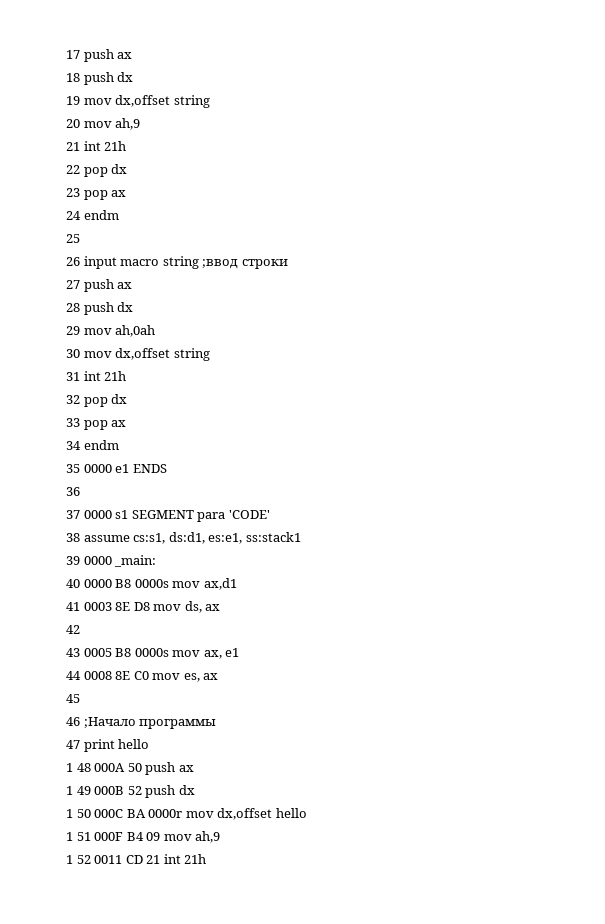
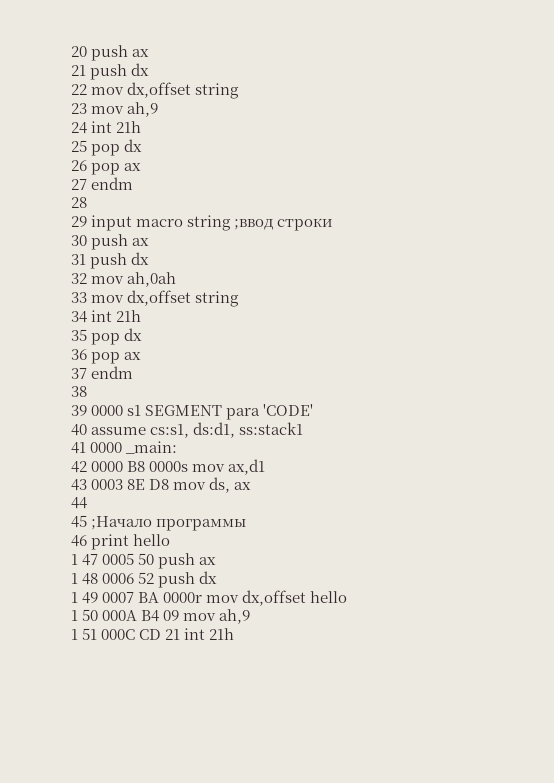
- 17 push ax
- 18 push dx
- 19 mov dx,offset string
- 20 mov ah,9
- 21 int 21h
- 22 pop dx
- 23 pop ax
- 24 endm
- 25
- 26 input macro string ;ввод строки
+ 20 push ax
+ 21 push dx
+ 22 mov dx,offset string
+ 23 mov ah,9
+ 24 int 21h
+ 25 pop dx
+ 26 pop ax
+ 27 endm
+ 28
+ 29 input macro string ;ввод строки
- 27 push ax
- 28 push dx
- 29 mov ah,0ah
+ 30 push ax
+ 31 push dx
+ 32 mov ah,0ah
- 30 mov dx,offset string
- 31 int 21h
- 32 pop dx
- 33 pop ax
- 34 endm
- 35 0000 e1 ENDS
- 36
- 37 0000 s1 SEGMENT para 'CODE'
+ 33 mov dx,offset string
+ 34 int 21h
+ 35 pop dx
+ 36 pop ax
+ 37 endm
+ 38
+ 39 0000 s1 SEGMENT para 'CODE'
- 38 assume cs:s1, ds:d1, es:e1, ss:stack1
+ 40 assume cs:s1, ds:d1, ss:stack1
- 39 0000 _main:
+ 41 0000 _main:
- 40 0000 B8 0000s mov ax,d1
+ 42 0000 B8 0000s mov ax,d1
- 41 0003 8E D8 mov ds, ax
+ 43 0003 8E D8 mov ds, ax
- 42
- 43 0005 B8 0000s mov ax, e1
- 44 0008 8E C0 mov es, ax
+ 44
- 45
- 46 ;Начало программы
+ 45 ;Начало программы
- 47 print hello
+ 46 print hello
- 1 48 000A 50 push ax
+ 1 47 0005 50 push ax
- 1 49 000B 52 push dx
+ 1 48 0006 52 push dx
- 1 50 000C BA 0000r mov dx,offset hello
+ 1 49 0007 BA 0000r mov dx,offset hello
- 1 51 000F B4 09 mov ah,9
+ 1 50 000A B4 09 mov ah,9
- 1 52 0011 CD 21 int 21h
+ 1 51 000C CD 21 int 21h

